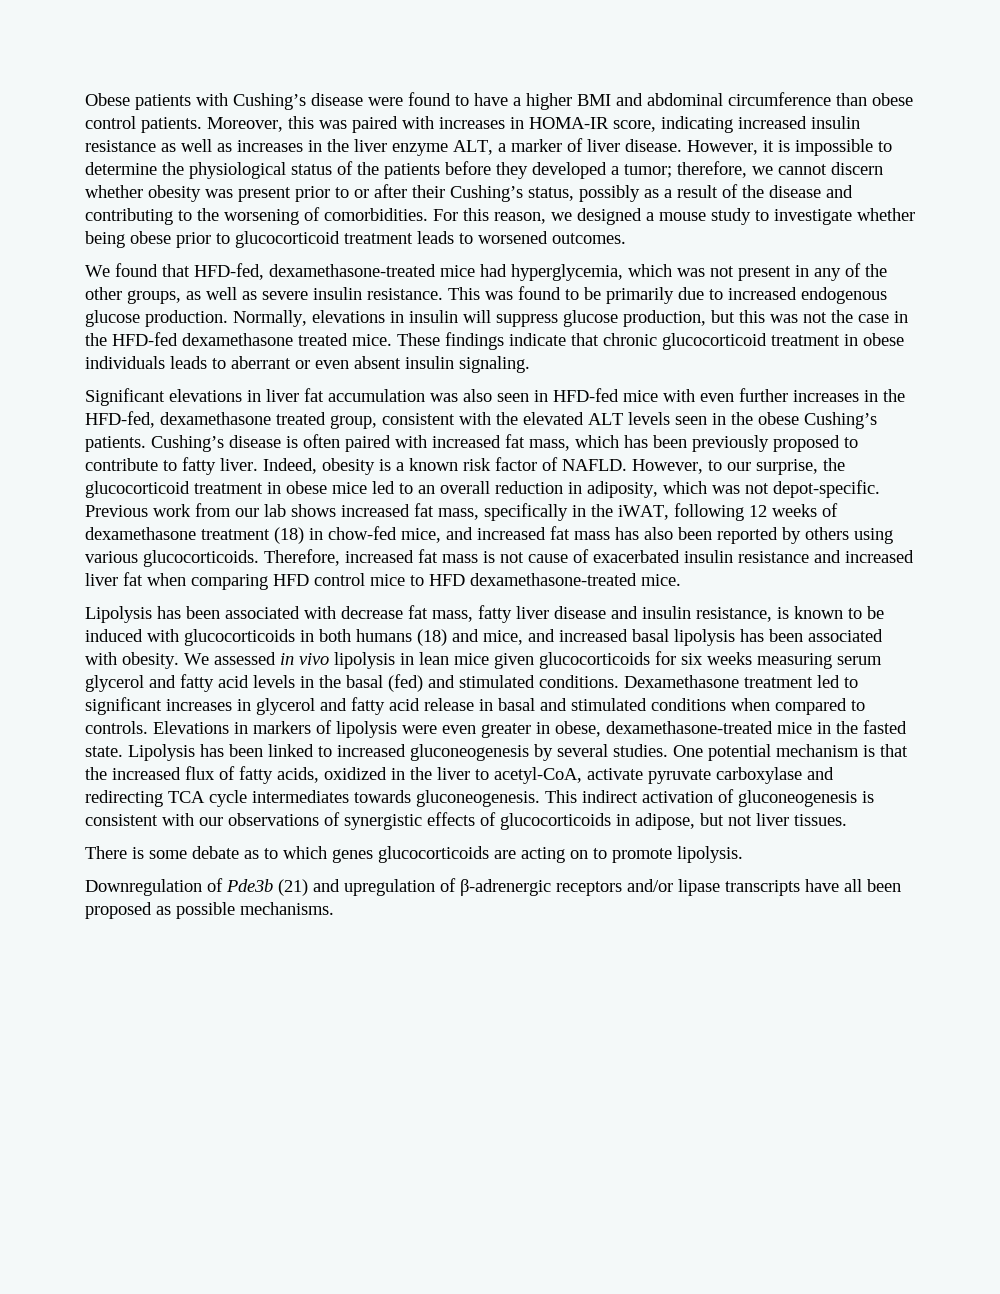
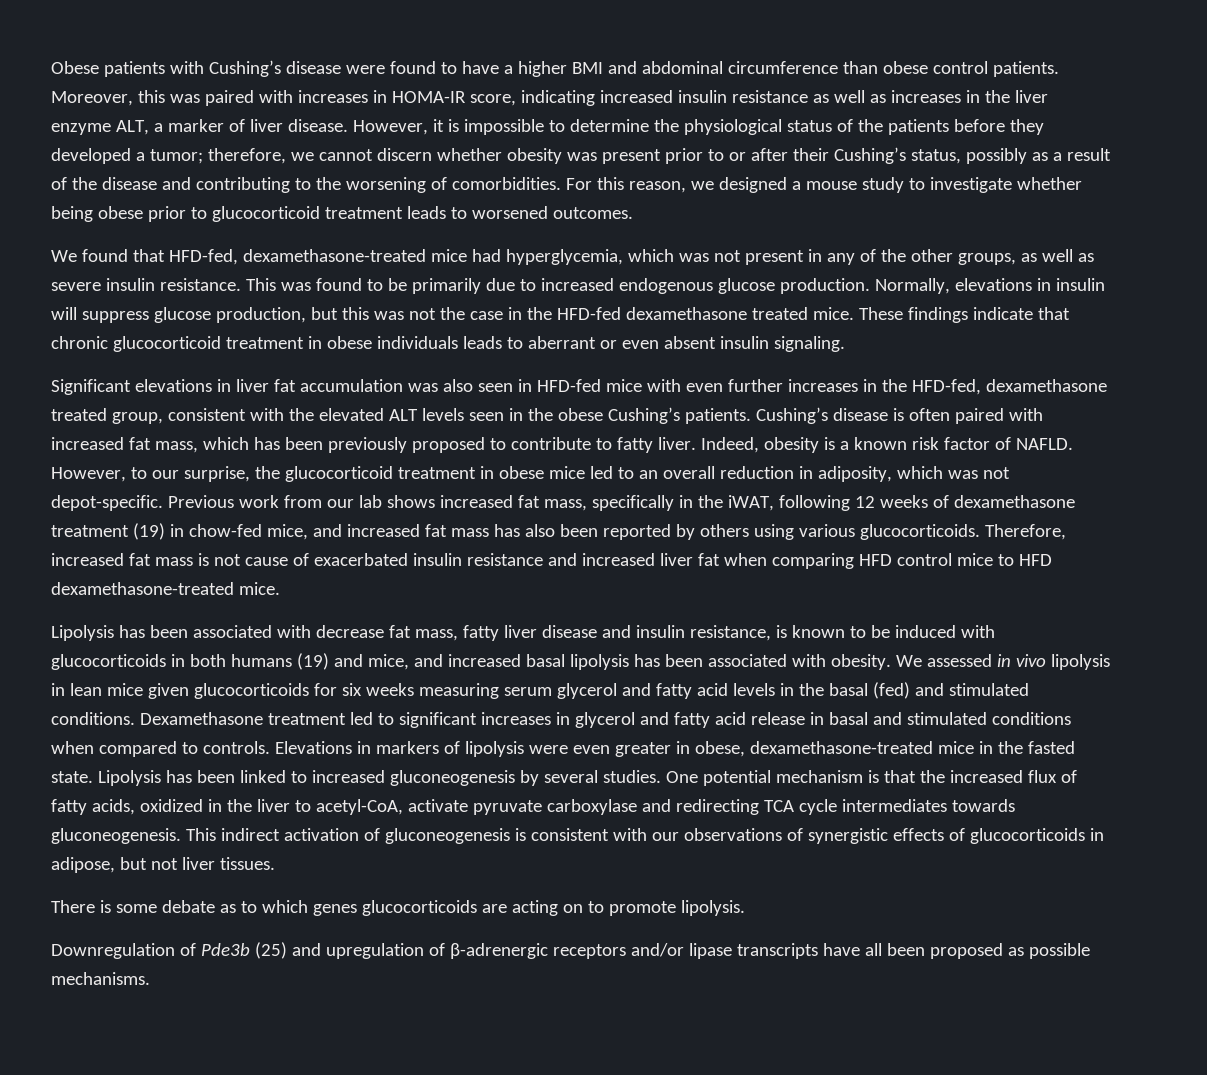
- Previous work from our lab shows increased fat mass, specifically in the iWAT, following 12 weeks of dexamethasone treatment (18) in chow-fed mice, and increased fat mass has also been reported by others using various glucocorticoids.
+ Previous work from our lab shows increased fat mass, specifically in the iWAT, following 12 weeks of dexamethasone treatment (19) in chow-fed mice, and increased fat mass has also been reported by others using various glucocorticoids.
- Lipolysis has been associated with decrease fat mass, fatty liver disease and insulin resistance, is known to be induced with glucocorticoids in both humans (18) and mice, and increased basal lipolysis has been associated with obesity.
+ Lipolysis has been associated with decrease fat mass, fatty liver disease and insulin resistance, is known to be induced with glucocorticoids in both humans (19) and mice, and increased basal lipolysis has been associated with obesity.
- Downregulation of Pde3b (21) and upregulation of β-adrenergic receptors and/or lipase transcripts have all been proposed as possible mechanisms.
+ Downregulation of Pde3b (25) and upregulation of β-adrenergic receptors and/or lipase transcripts have all been proposed as possible mechanisms.

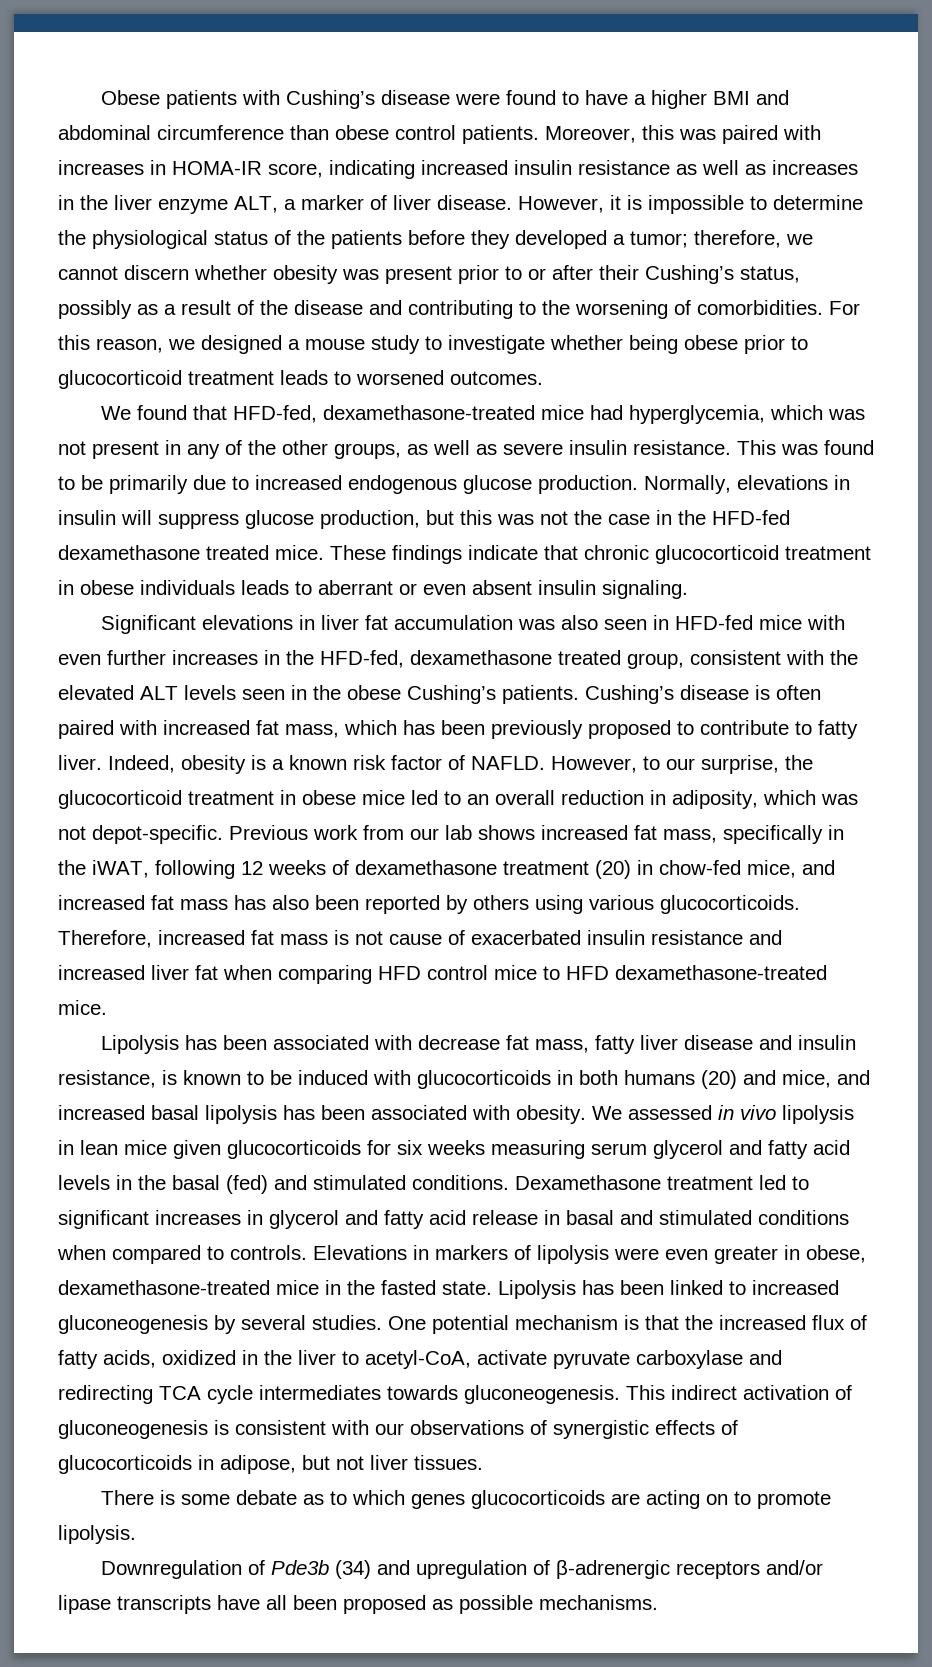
- Previous work from our lab shows increased fat mass, specifically in the iWAT, following 12 weeks of dexamethasone treatment (19) in chow-fed mice, and increased fat mass has also been reported by others using various glucocorticoids.
+ Previous work from our lab shows increased fat mass, specifically in the iWAT, following 12 weeks of dexamethasone treatment (20) in chow-fed mice, and increased fat mass has also been reported by others using various glucocorticoids.
- Lipolysis has been associated with decrease fat mass, fatty liver disease and insulin resistance, is known to be induced with glucocorticoids in both humans (19) and mice, and increased basal lipolysis has been associated with obesity.
+ Lipolysis has been associated with decrease fat mass, fatty liver disease and insulin resistance, is known to be induced with glucocorticoids in both humans (20) and mice, and increased basal lipolysis has been associated with obesity.
- Downregulation of Pde3b (25) and upregulation of β-adrenergic receptors and/or lipase transcripts have all been proposed as possible mechanisms.
+ Downregulation of Pde3b (34) and upregulation of β-adrenergic receptors and/or lipase transcripts have all been proposed as possible mechanisms.

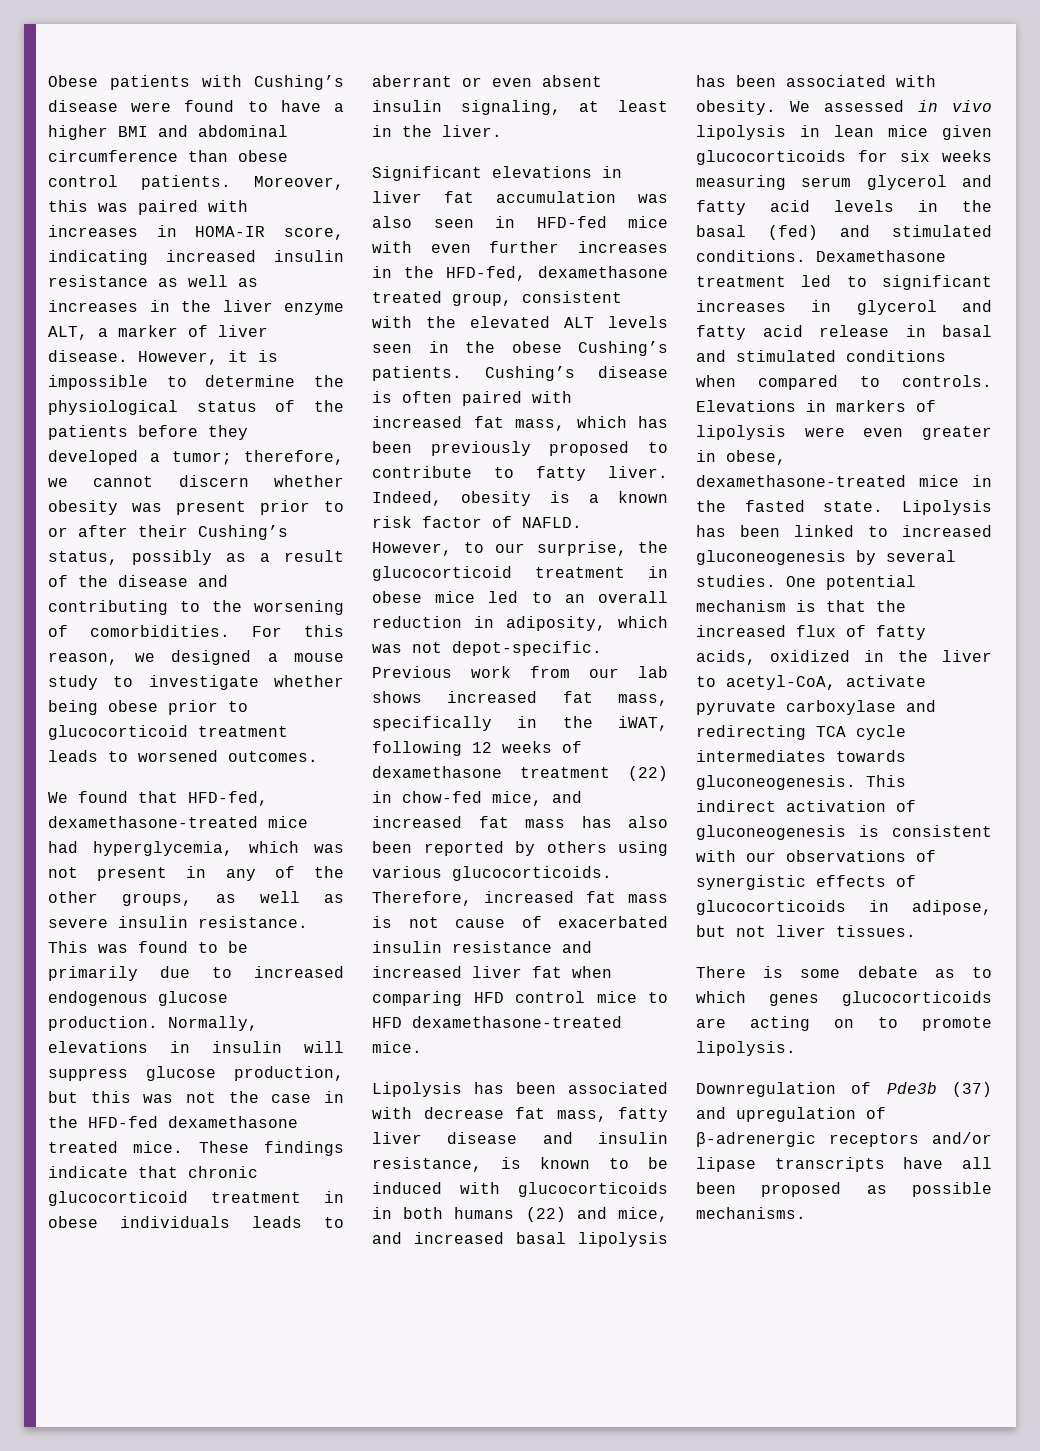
- These findings indicate that chronic glucocorticoid treatment in obese individuals leads to aberrant or even absent insulin signaling.
+ These findings indicate that chronic glucocorticoid treatment in obese individuals leads to aberrant or even absent insulin signaling, at least in the liver.
- Previous work from our lab shows increased fat mass, specifically in the iWAT, following 12 weeks of dexamethasone treatment (20) in chow-fed mice, and increased fat mass has also been reported by others using various glucocorticoids.
+ Previous work from our lab shows increased fat mass, specifically in the iWAT, following 12 weeks of dexamethasone treatment (22) in chow-fed mice, and increased fat mass has also been reported by others using various glucocorticoids.
- Lipolysis has been associated with decrease fat mass, fatty liver disease and insulin resistance, is known to be induced with glucocorticoids in both humans (20) and mice, and increased basal lipolysis has been associated with obesity.
+ Lipolysis has been associated with decrease fat mass, fatty liver disease and insulin resistance, is known to be induced with glucocorticoids in both humans (22) and mice, and increased basal lipolysis has been associated with obesity.
- Downregulation of Pde3b (34) and upregulation of β-adrenergic receptors and/or lipase transcripts have all been proposed as possible mechanisms.
+ Downregulation of Pde3b (37) and upregulation of β-adrenergic receptors and/or lipase transcripts have all been proposed as possible mechanisms.

